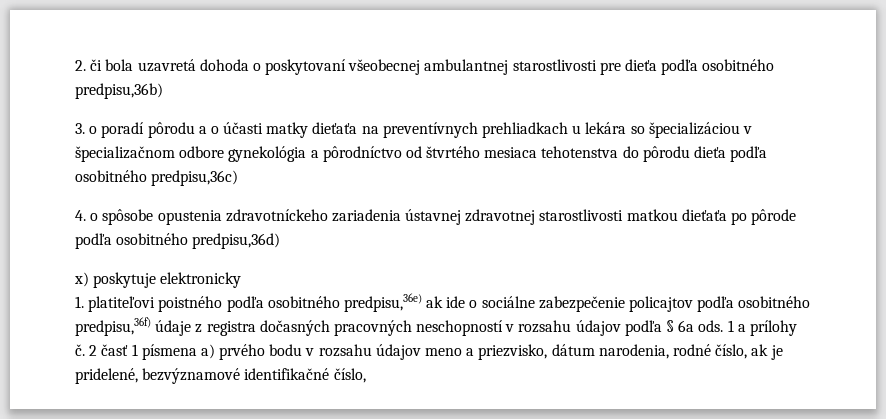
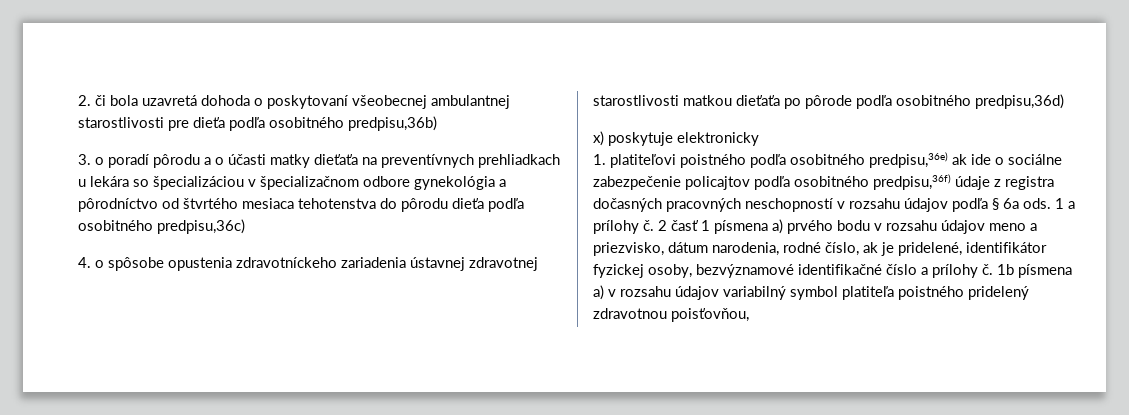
- 2 časť 1 písmena a) prvého bodu v rozsahu údajov meno a priezvisko, dátum narodenia, rodné číslo, ak je pridelené, bezvýznamové identifikačné číslo,
+ 2 časť 1 písmena a) prvého bodu v rozsahu údajov meno a priezvisko, dátum narodenia, rodné číslo, ak je pridelené, identifikátor fyzickej osoby, bezvýznamové identifikačné číslo a prílohy č. 1b písmena a) v rozsahu údajov variabilný symbol platiteľa poistného pridelený zdravotnou poisťovňou,

